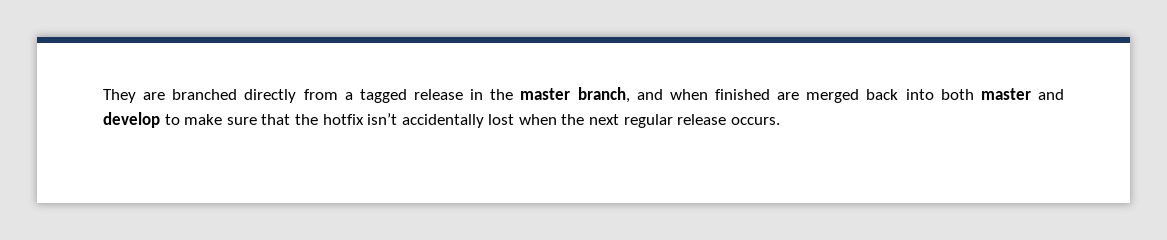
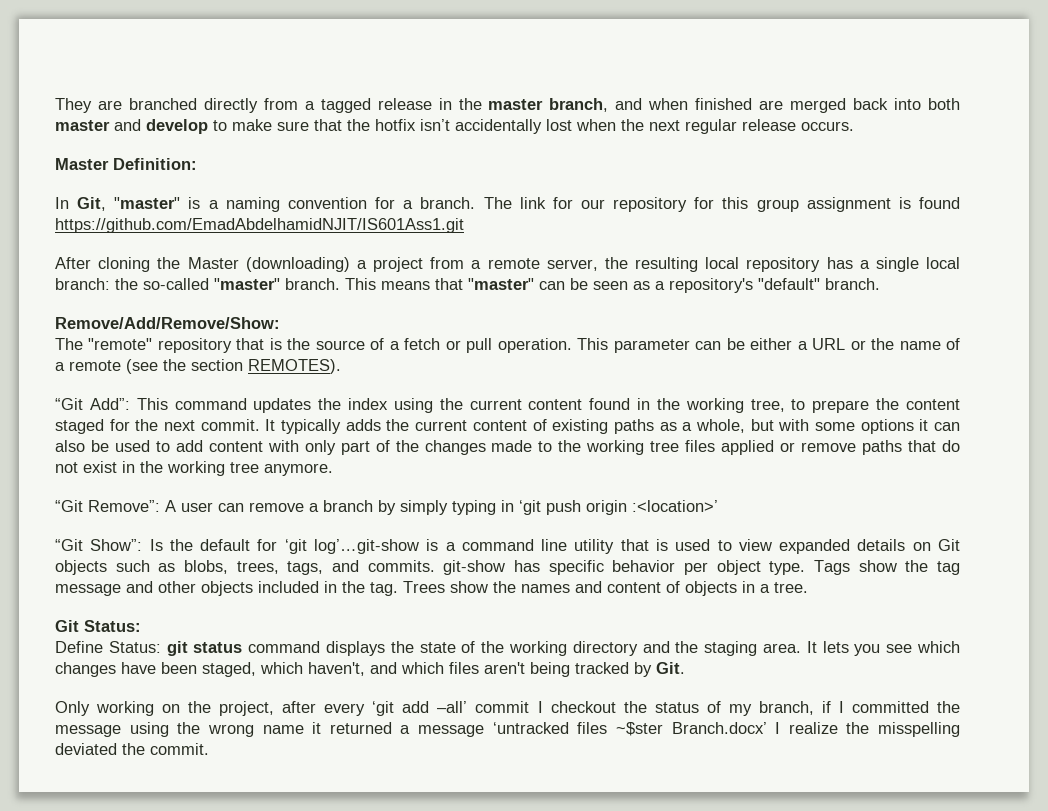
+ Master Definition:
+ In Git, "master" is a naming convention for a branch. The link for our repository for this group assignment is found https://github.com/EmadAbdelhamidNJIT/IS601Ass1.git
+ After cloning the Master (downloading) a project from a remote server, the resulting local repository has a single local branch: the so-called "master" branch. This means that "master" can be seen as a repository's "default" branch.
+ Remove/Add/Remove/Show:
+ The "remote" repository that is the source of a fetch or pull operation. This parameter can be either a URL or the name of a remote (see the section REMOTES).
+ “Git Add”: This command updates the index using the current content found in the working tree, to prepare the content staged for the next commit. It typically adds the current content of existing paths as a whole, but with some options it can also be used to add content with only part of the changes made to the working tree files applied or remove paths that do not exist in the working tree anymore.
+ “Git Remove”: A user can remove a branch by simply typing in ‘git push origin :<location>’
+ “Git Show”: Is the default for ‘git log’…git-show is a command line utility that is used to view expanded details on Git objects such as blobs, trees, tags, and commits. git-show has specific behavior per object type. Tags show the tag message and other objects included in the tag. Trees show the names and content of objects in a tree.
+ Git Status:
+ Define Status: git status command displays the state of the working directory and the staging area. It lets you see which changes have been staged, which haven't, and which files aren't being tracked by Git.
+ Only working on the project, after every ‘git add –all’ commit I checkout the status of my branch, if I committed the message using the wrong name it returned a message ‘untracked files ~$ster Branch.docx’ I realize the misspelling deviated the commit.

